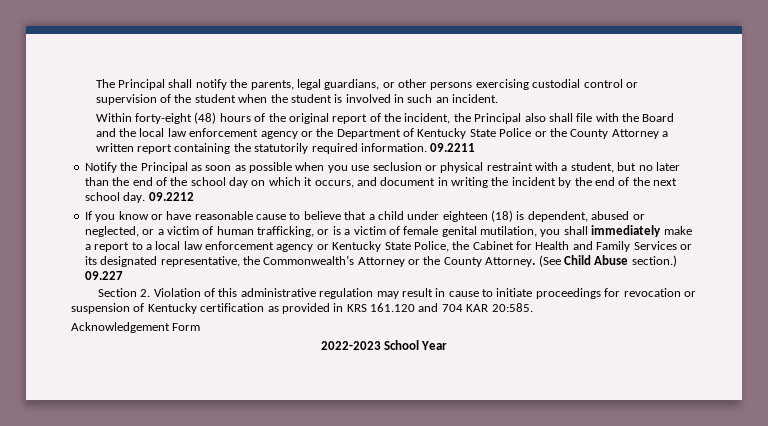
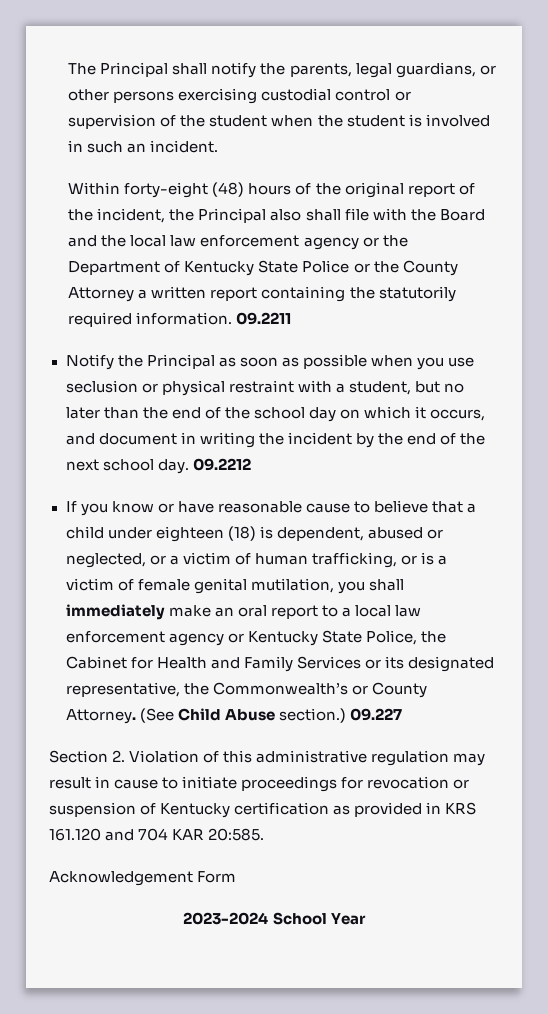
- If you know or have reasonable cause to believe that a child under eighteen (18) is dependent, abused or neglected, or a victim of human trafficking, or is a victim of female genital mutilation, you shall immediately make a report to a local law enforcement agency or Kentucky State Police, the Cabinet for Health and Family Services or its designated representative, the Commonwealth’s Attorney or the County Attorney.
+ If you know or have reasonable cause to believe that a child under eighteen (18) is dependent, abused or neglected, or a victim of human trafficking, or is a victim of female genital mutilation, you shall immediately make an oral report to a local law enforcement agency or Kentucky State Police, the Cabinet for Health and Family Services or its designated representative, the Commonwealth’s or County Attorney.
- 2022-2023 School Year
+ 2023-2024 School Year

